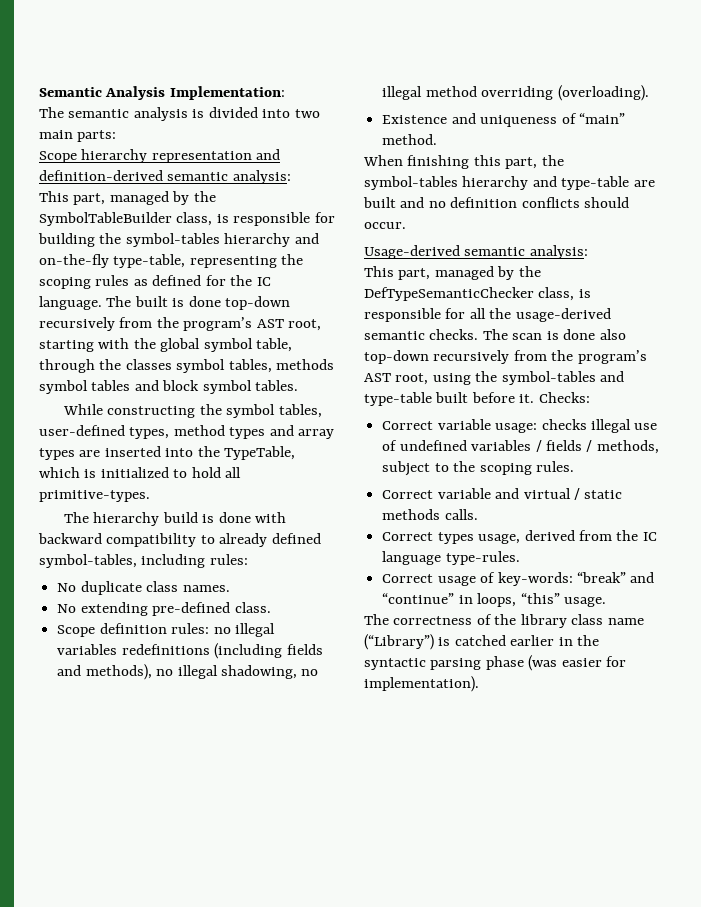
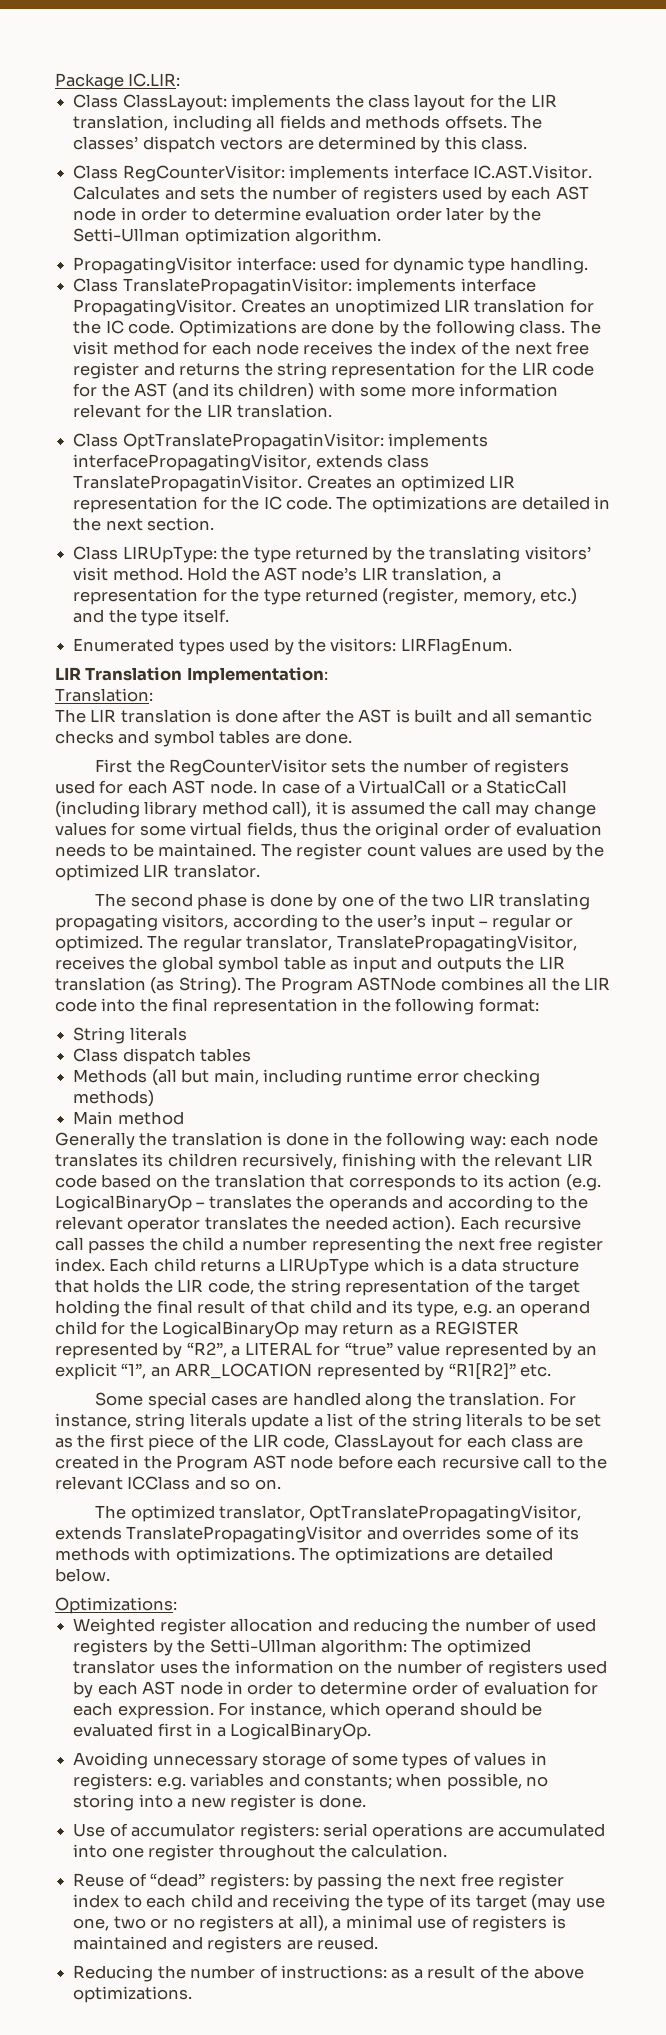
- Semantic Analysis Implementation:
- The semantic analysis is divided into two main parts:
- Scope hierarchy representation and definition-derived semantic analysis:
- This part, managed by the SymbolTableBuilder class, is responsible for building the symbol-tables hierarchy and on-the-fly type-table, representing the scoping rules as defined for the IC language. The built is done top-down recursively from the program’s AST root, starting with the global symbol table, through the classes symbol tables, methods symbol tables and block symbol tables.
- While constructing the symbol tables, user-defined types, method types and array types are inserted into the TypeTable, which is initialized to hold all primitive-types.
- The hierarchy build is done with backward compatibility to already defined symbol-tables, including rules:
- No duplicate class names.
- No extending pre-defined class.
- Scope definition rules: no illegal variables redefinitions (including fields and methods), no illegal shadowing, no illegal method overriding (overloading).
- Existence and uniqueness of “main” method.
- When finishing this part, the symbol-tables hierarchy and type-table are built and no definition conflicts should occur.
- Usage-derived semantic analysis:
- This part, managed by the DefTypeSemanticChecker class, is responsible for all the usage-derived semantic checks. The scan is done also top-down recursively from the program’s AST root, using the symbol-tables and type-table built before it. Checks:
- Correct variable usage: checks illegal use of undefined variables / fields / methods, subject to the scoping rules.
- Correct variable and virtual / static methods calls.
- Correct types usage, derived from the IC language type-rules.
- Correct usage of key-words: “break” and “continue” in loops, “this” usage.
- The correctness of the library class name (“Library”) is catched earlier in the syntactic parsing phase (was easier for implementation).
+ Package IC.LIR:
+ Class ClassLayout: implements the class layout for the LIR translation, including all fields and methods offsets. The classes’ dispatch vectors are determined by this class.
+ Class RegCounterVisitor: implements interface IC.AST.Visitor. Calculates and sets the number of registers used by each AST node in order to determine evaluation order later by the Setti-Ullman optimization algorithm.
+ PropagatingVisitor interface: used for dynamic type handling.
+ Class TranslatePropagatinVisitor: implements interface PropagatingVisitor. Creates an unoptimized LIR translation for the IC code. Optimizations are done by the following class. The visit method for each node receives the index of the next free register and returns the string representation for the LIR code for the AST (and its children) with some more information relevant for the LIR translation.
+ Class OptTranslatePropagatinVisitor: implements interfacePropagatingVisitor, extends class TranslatePropagatinVisitor. Creates an optimized LIR representation for the IC code. The optimizations are detailed in the next section.
+ Class LIRUpType: the type returned by the translating visitors’ visit method. Hold the AST node’s LIR translation, a representation for the type returned (register, memory, etc.) and the type itself.
+ Enumerated types used by the visitors: LIRFlagEnum.
+ LIR Translation Implementation:
+ Translation:
+ The LIR translation is done after the AST is built and all semantic checks and symbol tables are done.
+ First the RegCounterVisitor sets the number of registers used for each AST node. In case of a VirtualCall or a StaticCall (including library method call), it is assumed the call may change values for some virtual fields, thus the original order of evaluation needs to be maintained. The register count values are used by the optimized LIR translator.
+ The second phase is done by one of the two LIR translating propagating visitors, according to the user’s input – regular or optimized. The regular translator, TranslatePropagatingVisitor, receives the global symbol table as input and outputs the LIR translation (as String). The Program ASTNode combines all the LIR code into the final representation in the following format:
+ String literals
+ Class dispatch tables
+ Methods (all but main, including runtime error checking methods)
+ Main method
+ Generally the translation is done in the following way: each node translates its children recursively, finishing with the relevant LIR code based on the translation that corresponds to its action (e.g. LogicalBinaryOp – translates the operands and according to the relevant operator translates the needed action). Each recursive call passes the child a number representing the next free register index. Each child returns a LIRUpType which is a data structure that holds the LIR code, the string representation of the target holding the final result of that child and its type, e.g. an operand child for the LogicalBinaryOp may return as a REGISTER represented by “R2”, a LITERAL for “true” value represented by an explicit “1”, an ARR_LOCATION represented by “R1[R2]” etc.
+ Some special cases are handled along the translation. For instance, string literals update a list of the string literals to be set as the first piece of the LIR code, ClassLayout for each class are created in the Program AST node before each recursive call to the relevant ICClass and so on.
+ The optimized translator, OptTranslatePropagatingVisitor, extends TranslatePropagatingVisitor and overrides some of its methods with optimizations. The optimizations are detailed below.
+ Optimizations:
+ Weighted register allocation and reducing the number of used registers by the Setti-Ullman algorithm: The optimized translator uses the information on the number of registers used by each AST node in order to determine order of evaluation for each expression. For instance, which operand should be evaluated first in a LogicalBinaryOp.
+ Avoiding unnecessary storage of some types of values in registers: e.g. variables and constants; when possible, no storing into a new register is done.
+ Use of accumulator registers: serial operations are accumulated into one register throughout the calculation.
+ Reuse of “dead” registers: by passing the next free register index to each child and receiving the type of its target (may use one, two or no registers at all), a minimal use of registers is maintained and registers are reused.
+ Reducing the number of instructions: as a result of the above optimizations.

